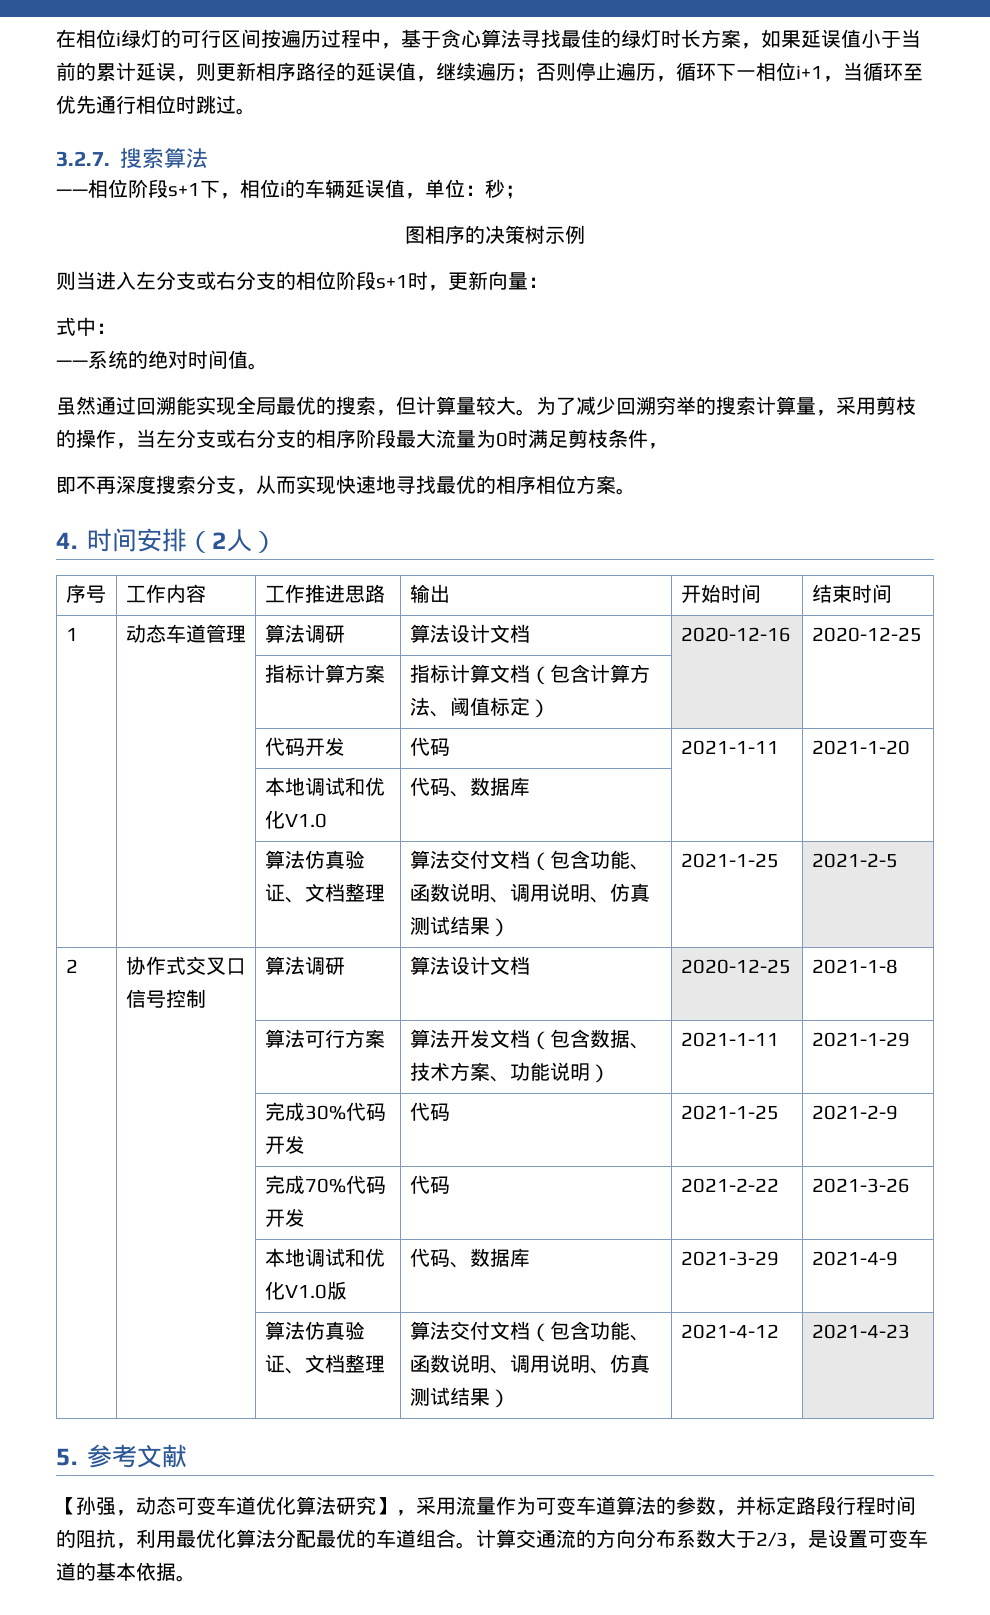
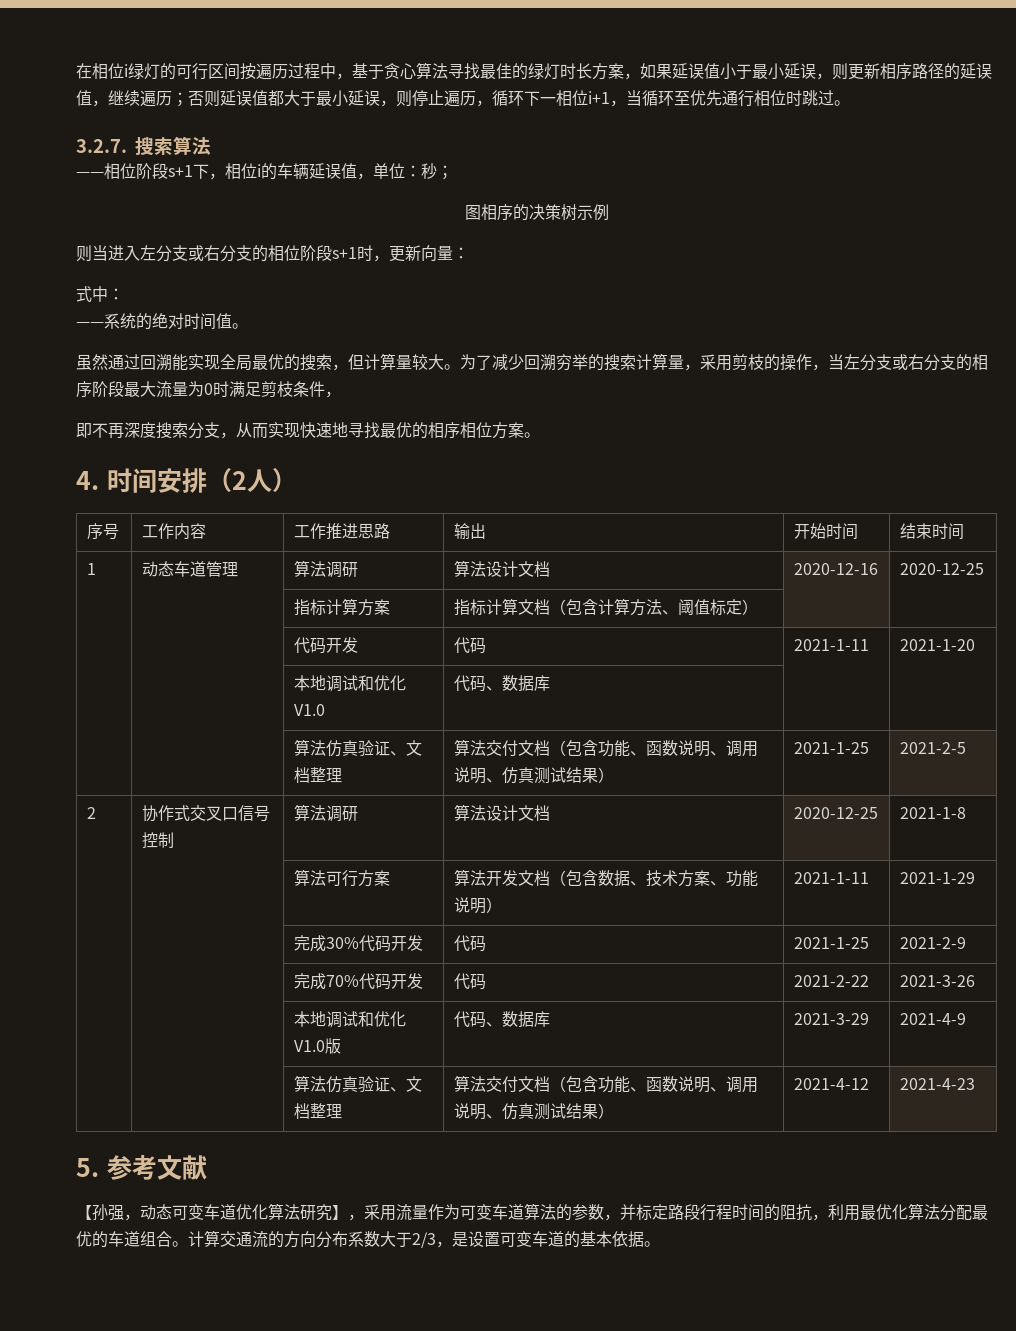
- 在相位i绿灯的可行区间按遍历过程中，基于贪心算法寻找最佳的绿灯时长方案，如果延误值小于当前的累计延误，则更新相序路径的延误值，继续遍历；否则停止遍历，循环下一相位i+1，当循环至优先通行相位时跳过。
+ 在相位i绿灯的可行区间按遍历过程中，基于贪心算法寻找最佳的绿灯时长方案，如果延误值小于最小延误，则更新相序路径的延误值，继续遍历；否则延误值都大于最小延误，则停止遍历，循环下一相位i+1，当循环至优先通行相位时跳过。

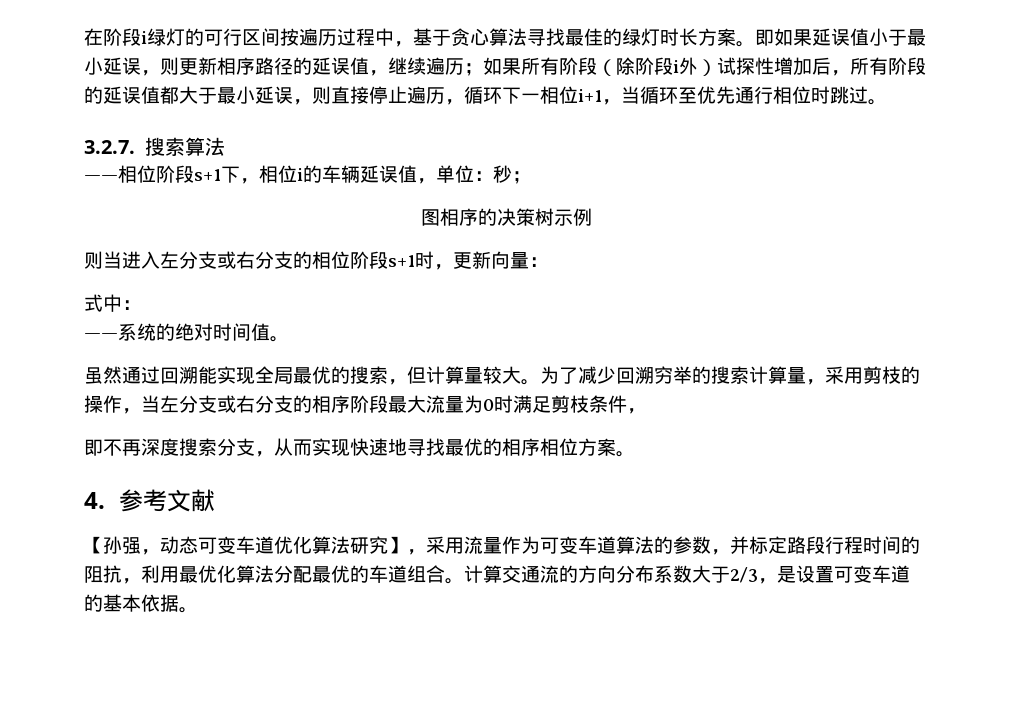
- 在相位i绿灯的可行区间按遍历过程中，基于贪心算法寻找最佳的绿灯时长方案，如果延误值小于最小延误，则更新相序路径的延误值，继续遍历；否则延误值都大于最小延误，则停止遍历，循环下一相位i+1，当循环至优先通行相位时跳过。
+ 在阶段i绿灯的可行区间按遍历过程中，基于贪心算法寻找最佳的绿灯时长方案。即如果延误值小于最小延误，则更新相序路径的延误值，继续遍历；如果所有阶段（除阶段i外）试探性增加后，所有阶段的延误值都大于最小延误，则直接停止遍历，循环下一相位i+1，当循环至优先通行相位时跳过。
- 4.时间安排（2人）
- 序号 | 工作内容 | 工作推进思路 | 输出 | 开始时间 | 结束时间
- 1 | 动态车道管理 | 算法调研 | 算法设计文档 | 2020-12-16 | 2020-12-25
- | | 指标计算方案 | 指标计算文档（包含计算方法、阈值标定） | |
- | | 代码开发 | 代码 | 2021-1-11 | 2021-1-20
- | | 本地调试和优化V1.0 | 代码、数据库 | |
- | | 算法仿真验证、文档整理 | 算法交付文档（包含功能、函数说明、调用说明、仿真测试结果） | 2021-1-25 | 2021-2-5
- 2 | 协作式交叉口信号控制 | 算法调研 | 算法设计文档 | 2020-12-25 | 2021-1-8
- | | 算法可行方案 | 算法开发文档（包含数据、技术方案、功能说明） | 2021-1-11 | 2021-1-29
- | | 完成30%代码开发 | 代码 | 2021-1-25 | 2021-2-9
- | | 完成70%代码开发 | 代码 | 2021-2-22 | 2021-3-26
- | | 本地调试和优化V1.0版 | 代码、数据库 | 2021-3-29 | 2021-4-9
- | | 算法仿真验证、文档整理 | 算法交付文档（包含功能、函数说明、调用说明、仿真测试结果） | 2021-4-12 | 2021-4-23
- 5.参考文献
+ 4.参考文献

